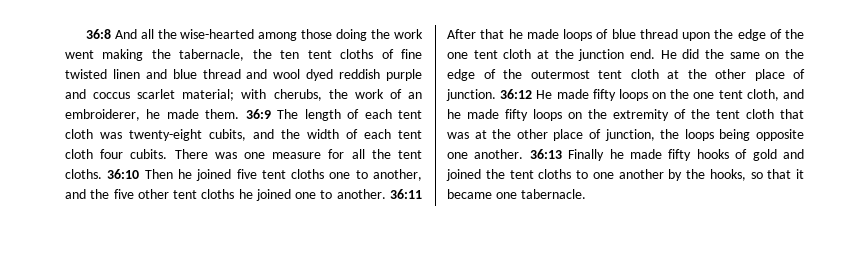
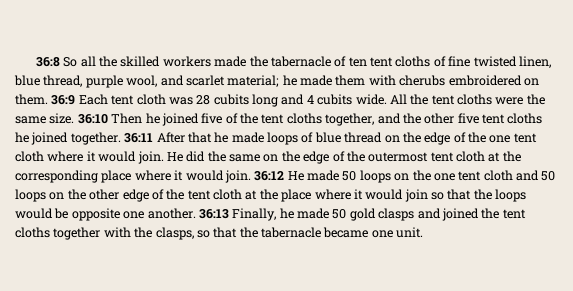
- 36:8 And all the wise-hearted among those doing the work went making the tabernacle, the ten tent cloths of fine twisted linen and blue thread and wool dyed reddish purple and coccus scarlet material; with cherubs, the work of an embroiderer, he made them. 36:9 The length of each tent cloth was twenty-eight cubits, and the width of each tent cloth four cubits. There was one measure for all the tent cloths.
+ 36:8 So all the skilled workers made the tabernacle of ten tent cloths of fine twisted linen, blue thread, purple wool, and scarlet material; he made them with cherubs embroidered on them. 36:9 Each tent cloth was 28 cubits long and 4 cubits wide. All the tent cloths were the same size.
- 36:10 Then he joined five tent cloths one to another, and the five other tent cloths he joined one to another.
+ 36:10 Then he joined five of the tent cloths together, and the other five tent cloths he joined together.
- 36:11 After that he made loops of blue thread upon the edge of the one tent cloth at the junction end.
+ 36:11 After that he made loops of blue thread on the edge of the one tent cloth where it would join.
- He did the same on the edge of the outermost tent cloth at the other place of junction.
+ He did the same on the edge of the outermost tent cloth at the corresponding place where it would join.
- 36:12 He made fifty loops on the one tent cloth, and he made fifty loops on the extremity of the tent cloth that was at the other place of junction, the loops being opposite one another.
+ 36:12 He made 50 loops on the one tent cloth and 50 loops on the other edge of the tent cloth at the place where it would join so that the loops would be opposite one another.
- 36:13 Finally he made fifty hooks of gold and joined the tent cloths to one another by the hooks, so that it became one tabernacle.
+ 36:13 Finally, he made 50 gold clasps and joined the tent cloths together with the clasps, so that the tabernacle became one unit.

